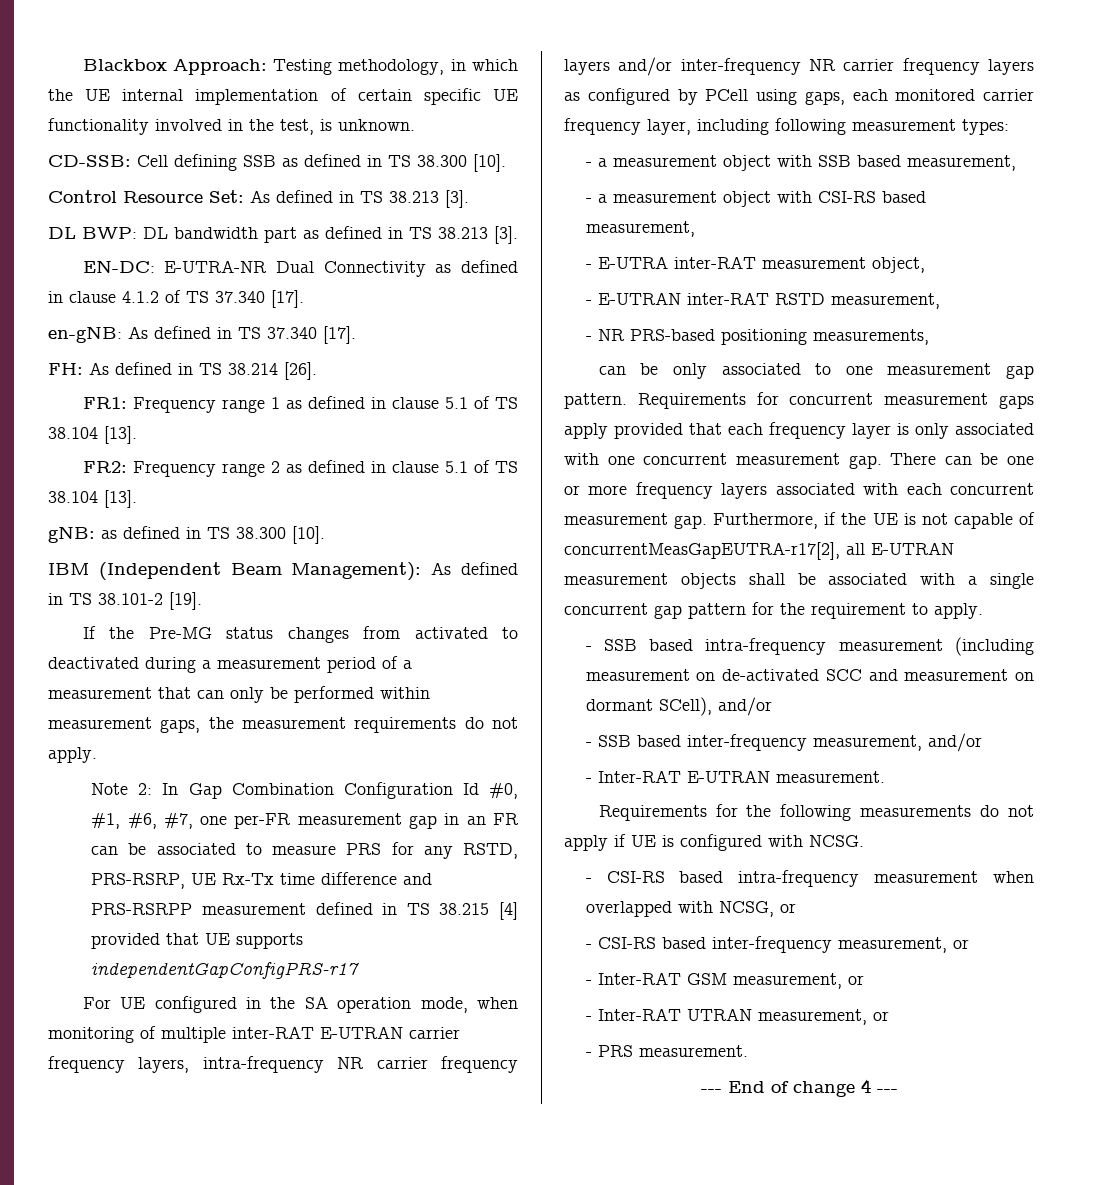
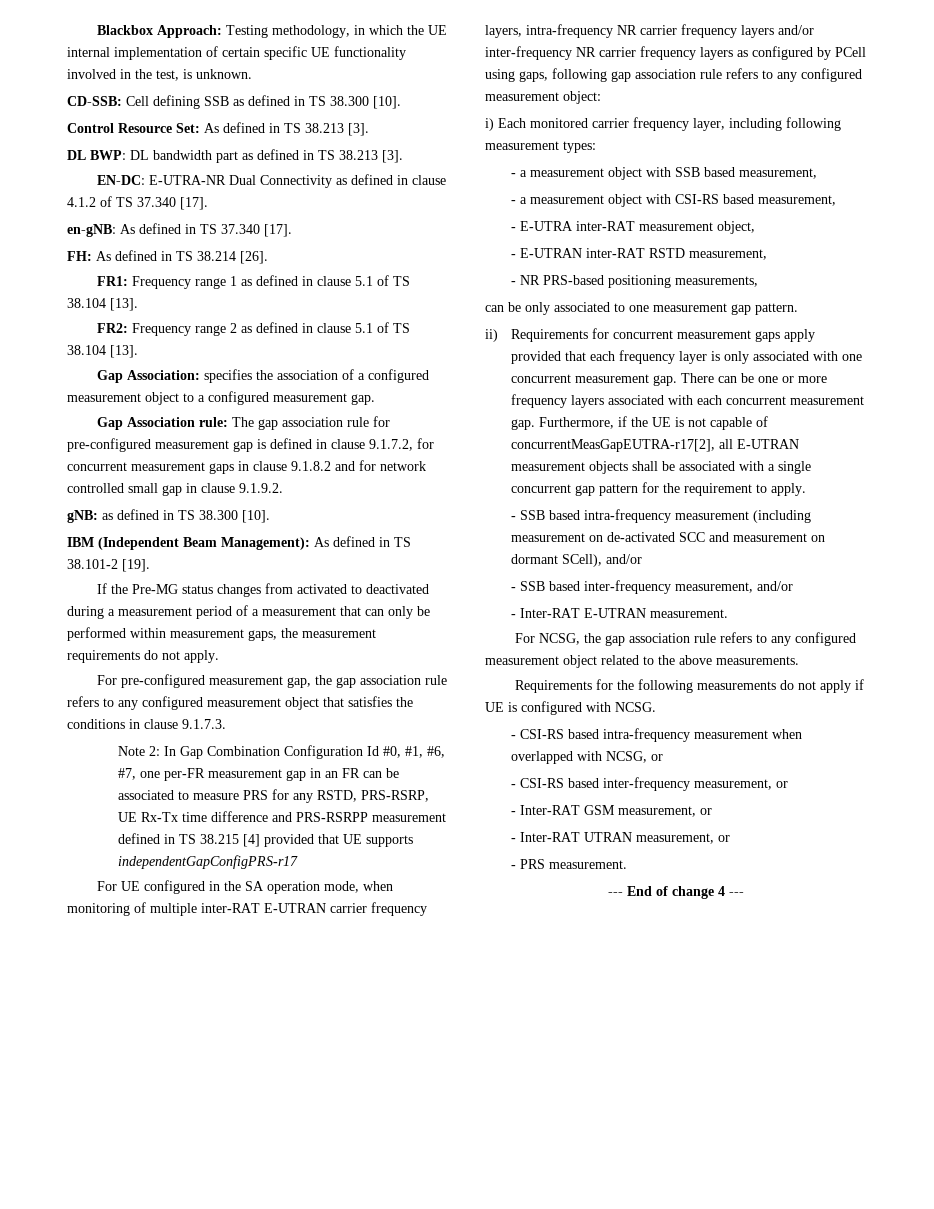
+ Gap Association: specifies the association of a configured measurement object to a configured measurement gap.
+ Gap Association rule: The gap association rule for pre-configured measurement gap is defined in clause 9.1.7.2, for concurrent measurement gaps in clause 9.1.8.2 and for network controlled small gap in clause 9.1.9.2.
+ For pre-configured measurement gap, the gap association rule refers to any configured measurement object that satisfies the conditions in clause 9.1.7.3.
- For UE configured in the SA operation mode, when monitoring of multiple inter-RAT E-UTRAN carrier frequency layers, intra-frequency NR carrier frequency layers and/or inter-frequency NR carrier frequency layers as configured by PCell using gaps, each monitored carrier frequency layer, including following measurement types:
+ For UE configured in the SA operation mode, when monitoring of multiple inter-RAT E-UTRAN carrier frequency layers, intra-frequency NR carrier frequency layers and/or inter-frequency NR carrier frequency layers as configured by PCell using gaps, following gap association rule refers to any configured measurement object:
+ i) Each monitored carrier frequency layer, including following measurement types:
- can be only associated to one measurement gap pattern. Requirements for concurrent measurement gaps apply provided that each frequency layer is only associated with one concurrent measurement gap.
+ can be only associated to one measurement gap pattern.
+ ii) Requirements for concurrent measurement gaps apply provided that each frequency layer is only associated with one concurrent measurement gap.
+ For NCSG, the gap association rule refers to any configured measurement object related to the above measurements.

